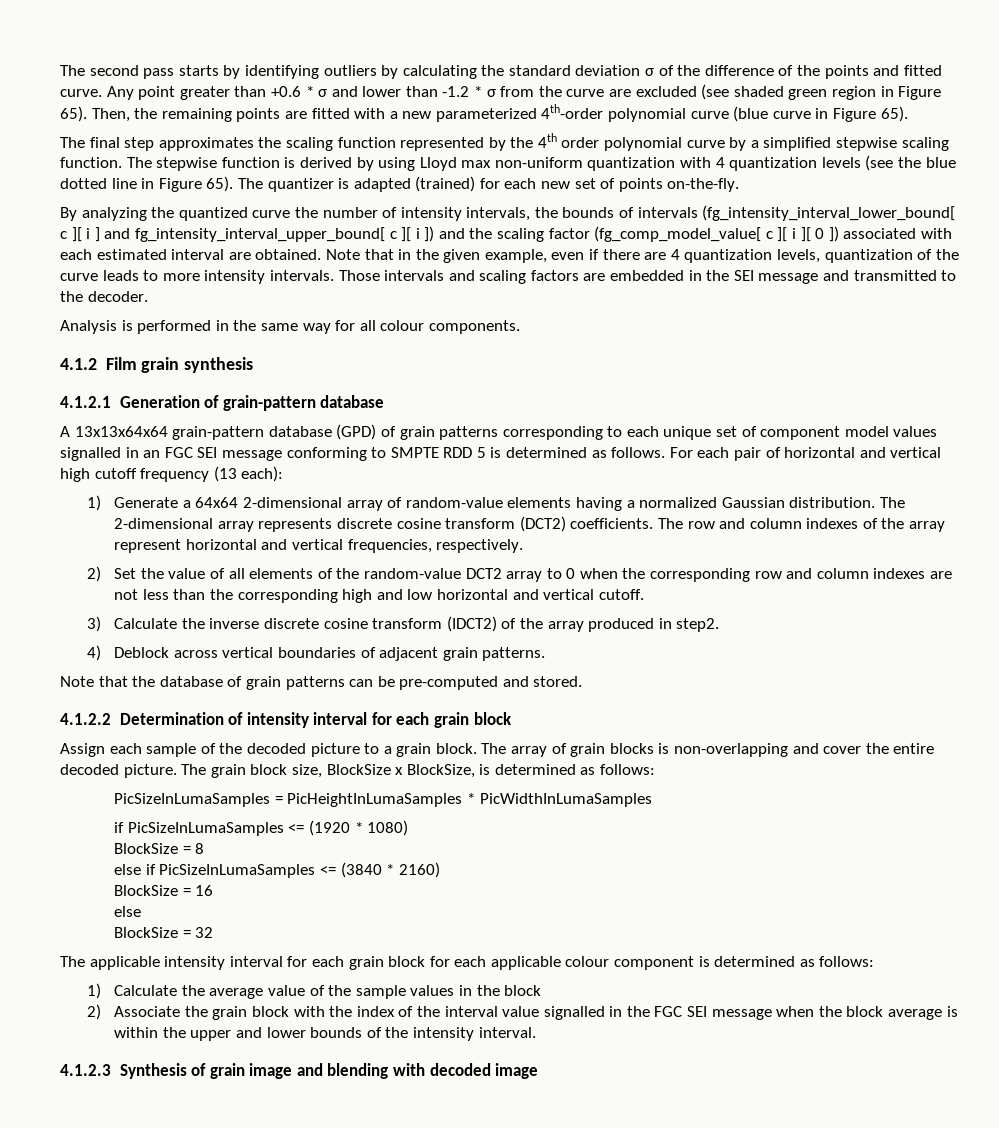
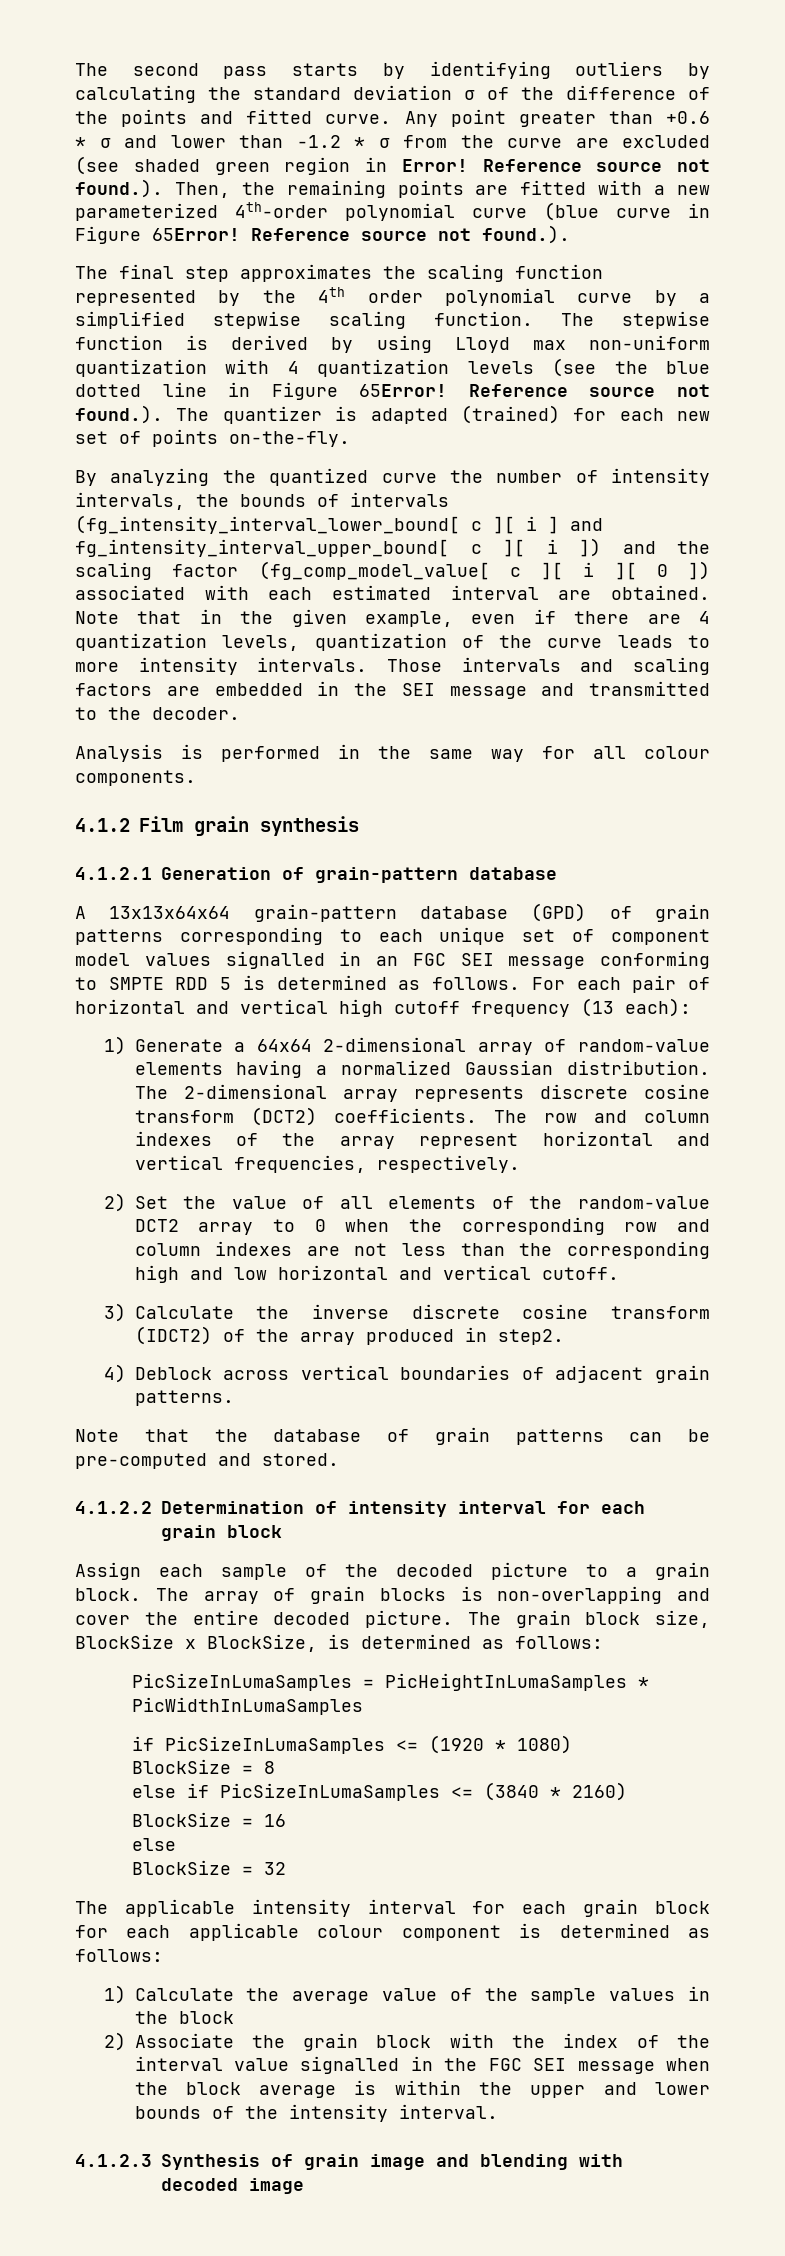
- Any point greater than +0.6 * σ and lower than -1.2 * σ from the curve are excluded (see shaded green region in Figure 65). Then, the remaining points are fitted with a new parameterized 4th-order polynomial curve (blue curve in Figure 65).
+ Any point greater than +0.6 * σ and lower than -1.2 * σ from the curve are excluded (see shaded green region in Error! Reference source not found.). Then, the remaining points are fitted with a new parameterized 4th-order polynomial curve (blue curve in Figure 65Error! Reference source not found.).
- The stepwise function is derived by using Lloyd max non-uniform quantization with 4 quantization levels (see the blue dotted line in Figure 65). The quantizer is adapted (trained) for each new set of points on-the-fly.
+ The stepwise function is derived by using Lloyd max non-uniform quantization with 4 quantization levels (see the blue dotted line in Figure 65Error! Reference source not found.). The quantizer is adapted (trained) for each new set of points on-the-fly.

